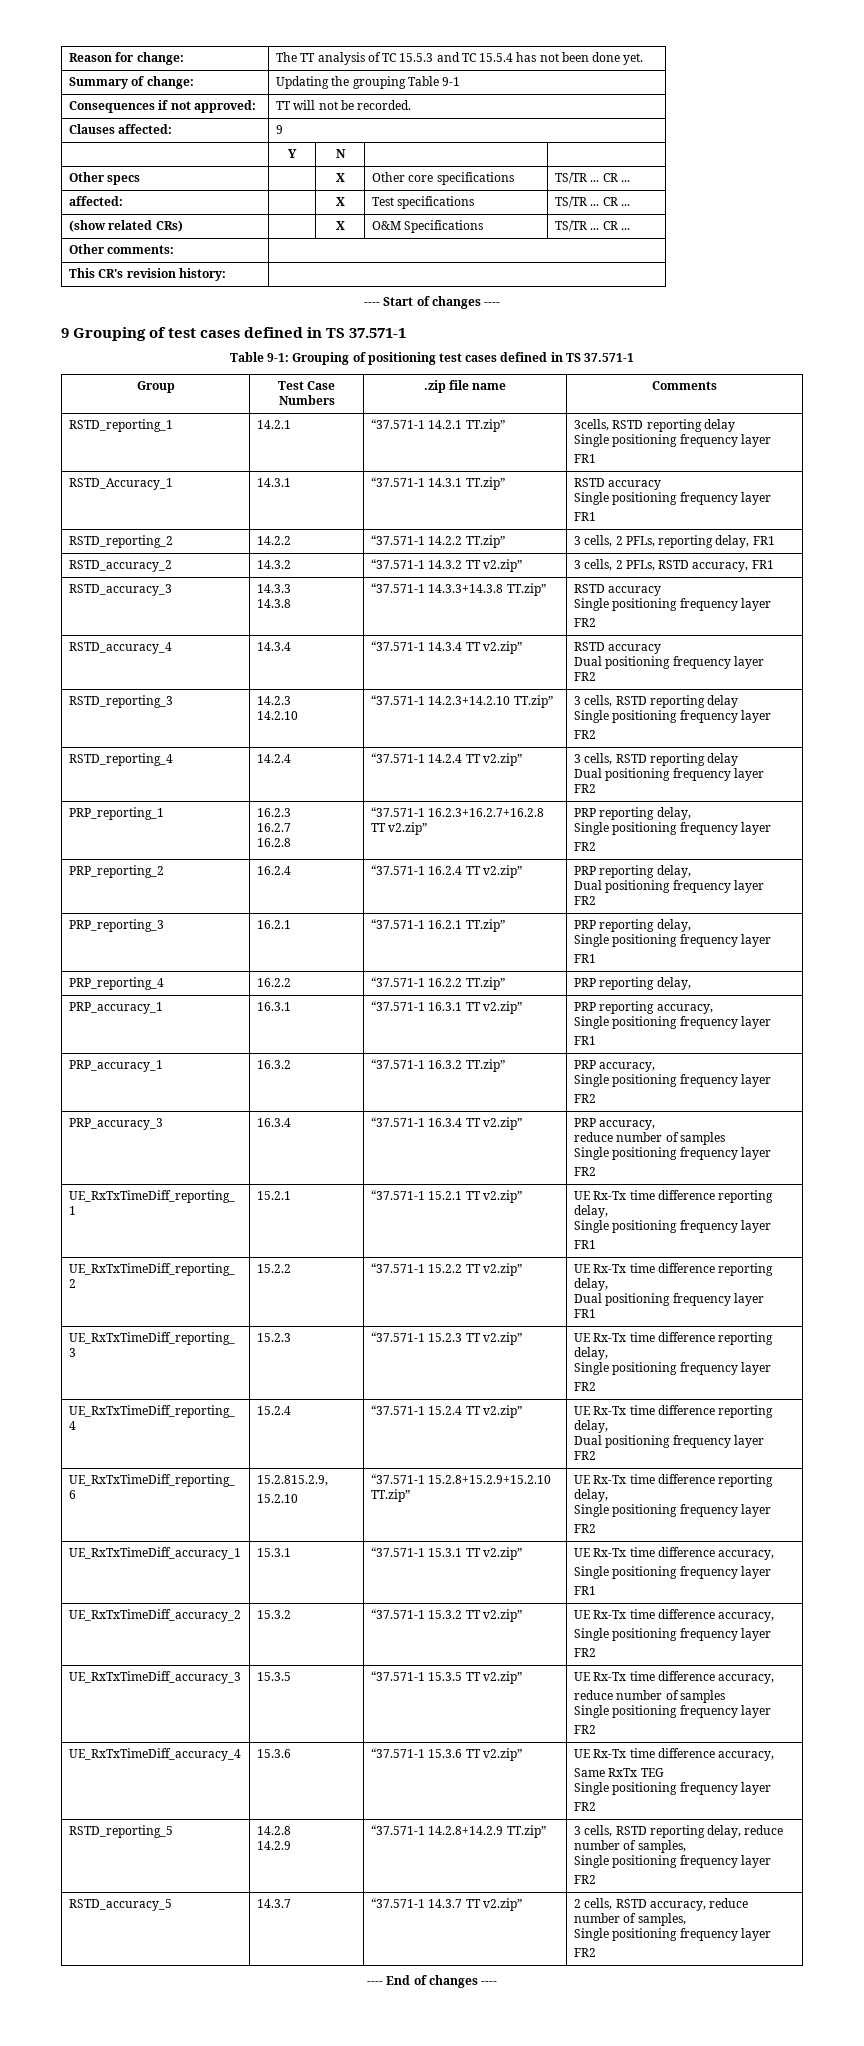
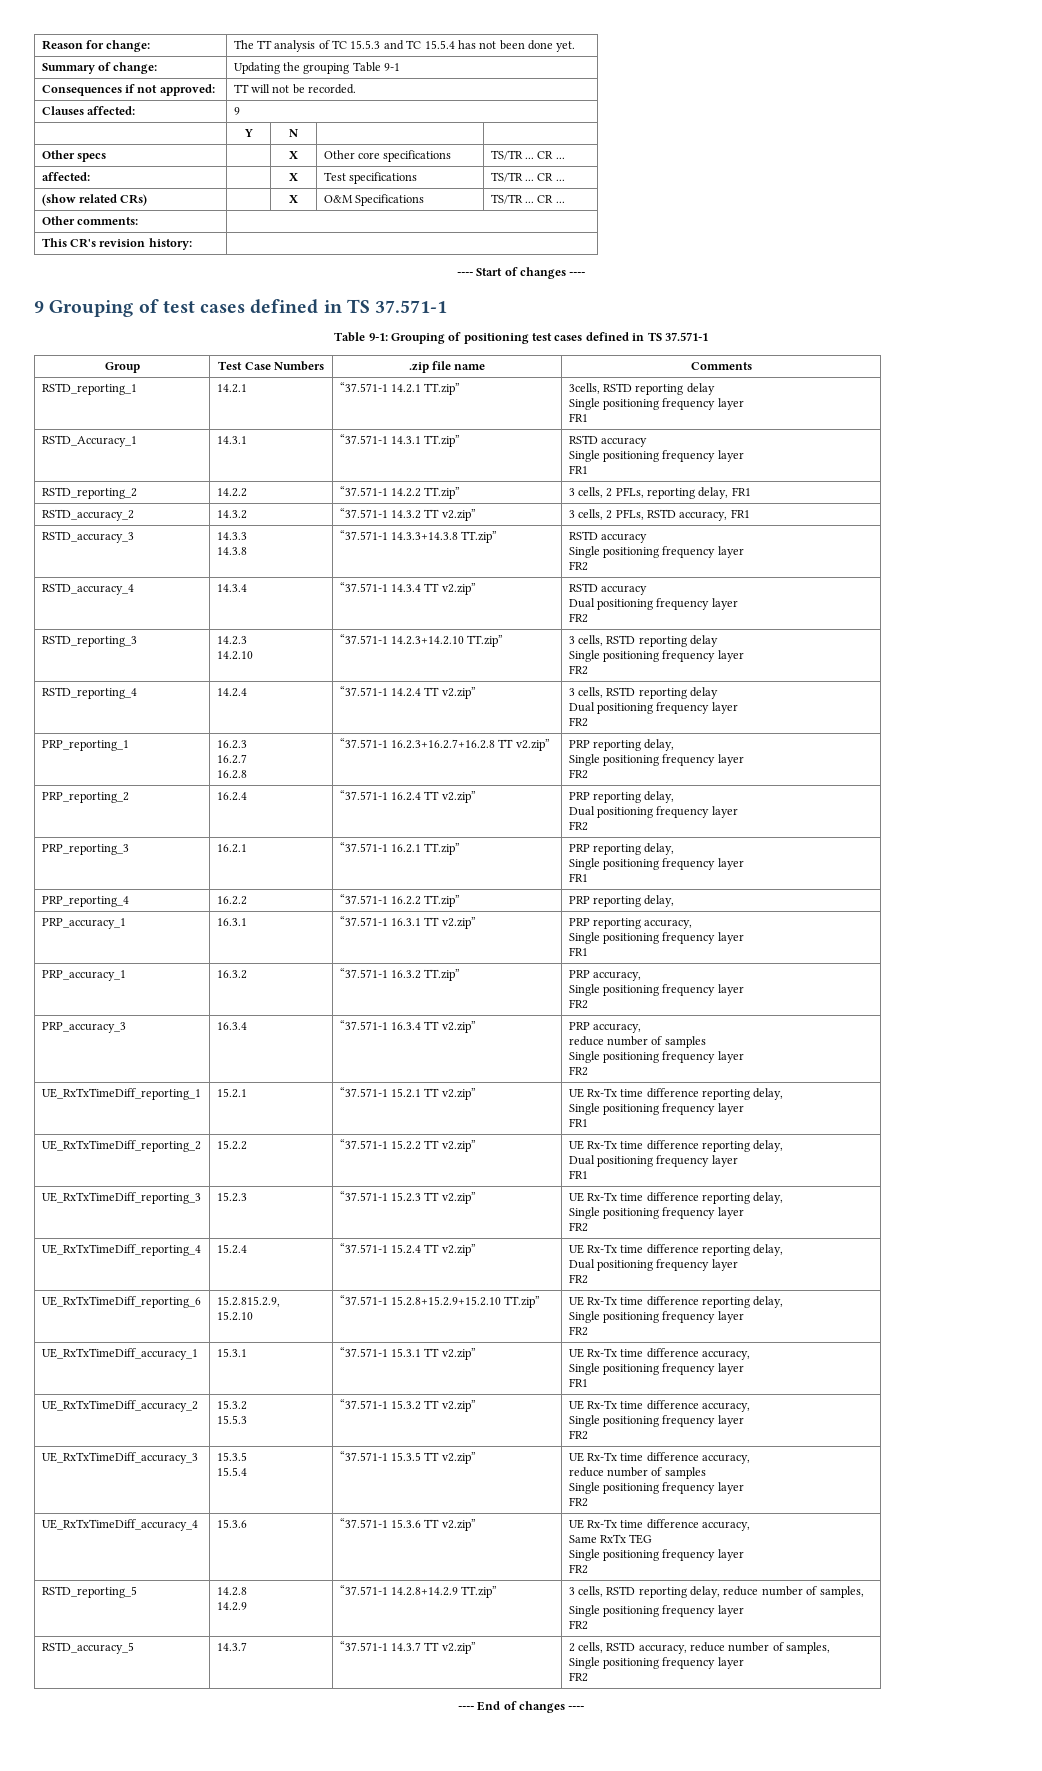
- UE_RxTxTimeDiff_accuracy_2 | 15.3.2 | “37.571-1 15.3.2 TT v2.zip” | UE Rx-Tx time difference accuracy,
+ UE_RxTxTimeDiff_accuracy_2 | 15.3.2
+ 15.5.3 | “37.571-1 15.3.2 TT v2.zip” | UE Rx-Tx time difference accuracy,
- UE_RxTxTimeDiff_accuracy_3 | 15.3.5 | “37.571-1 15.3.5 TT v2.zip” | UE Rx-Tx time difference accuracy,
+ UE_RxTxTimeDiff_accuracy_3 | 15.3.5
+ 15.5.4 | “37.571-1 15.3.5 TT v2.zip” | UE Rx-Tx time difference accuracy,

